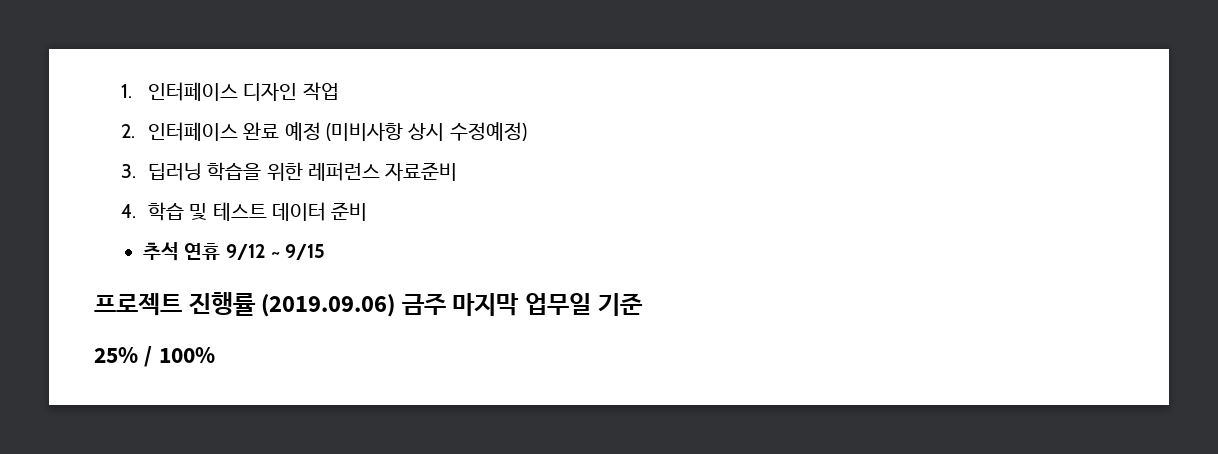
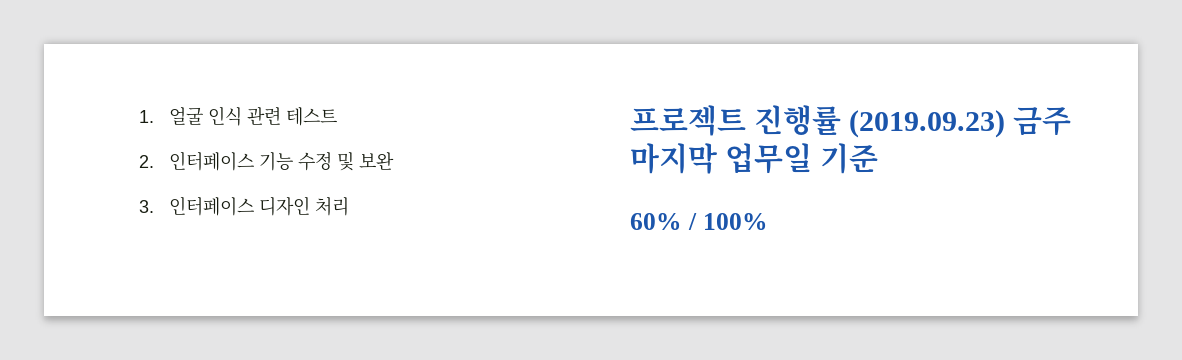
- 1. 인터페이스 디자인 작업
- 2. 인터페이스 완료 예정 (미비사항 상시 수정예정)
- 3. 딥러닝 학습을 위한 레퍼런스 자료준비
- 4. 학습 및 테스트 데이터 준비
- 추석 연휴 9/12 ~ 9/15
+ 1. 얼굴 인식 관련 테스트
+ 2. 인터페이스 기능 수정 및 보완
+ 3. 인터페이스 디자인 처리
- 프로젝트 진행률 (2019.09.06) 금주 마지막 업무일 기준
+ 프로젝트 진행률 (2019.09.23) 금주 마지막 업무일 기준
- 25% / 100%
+ 60% / 100%

